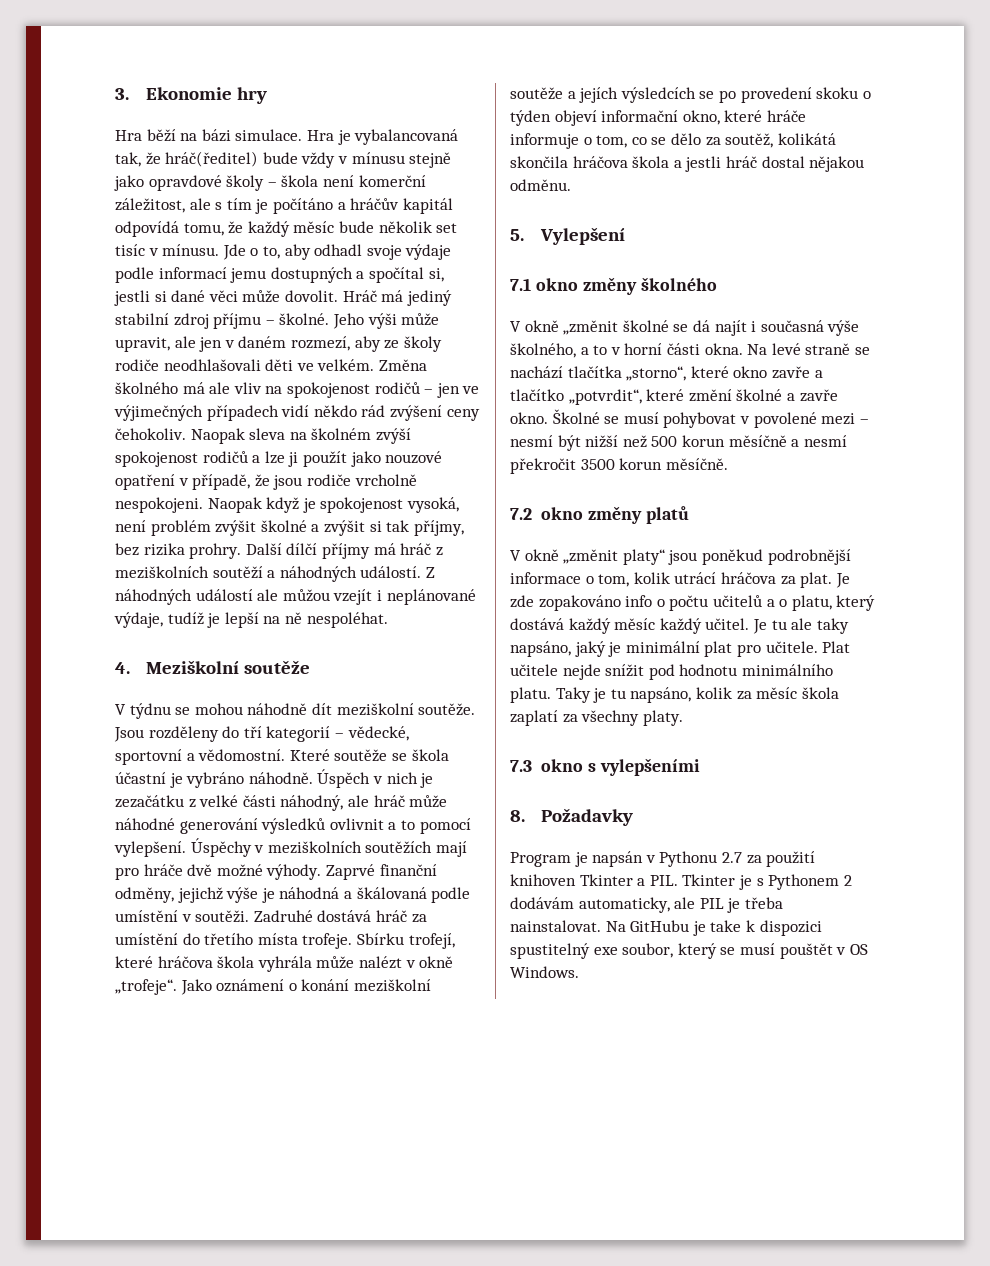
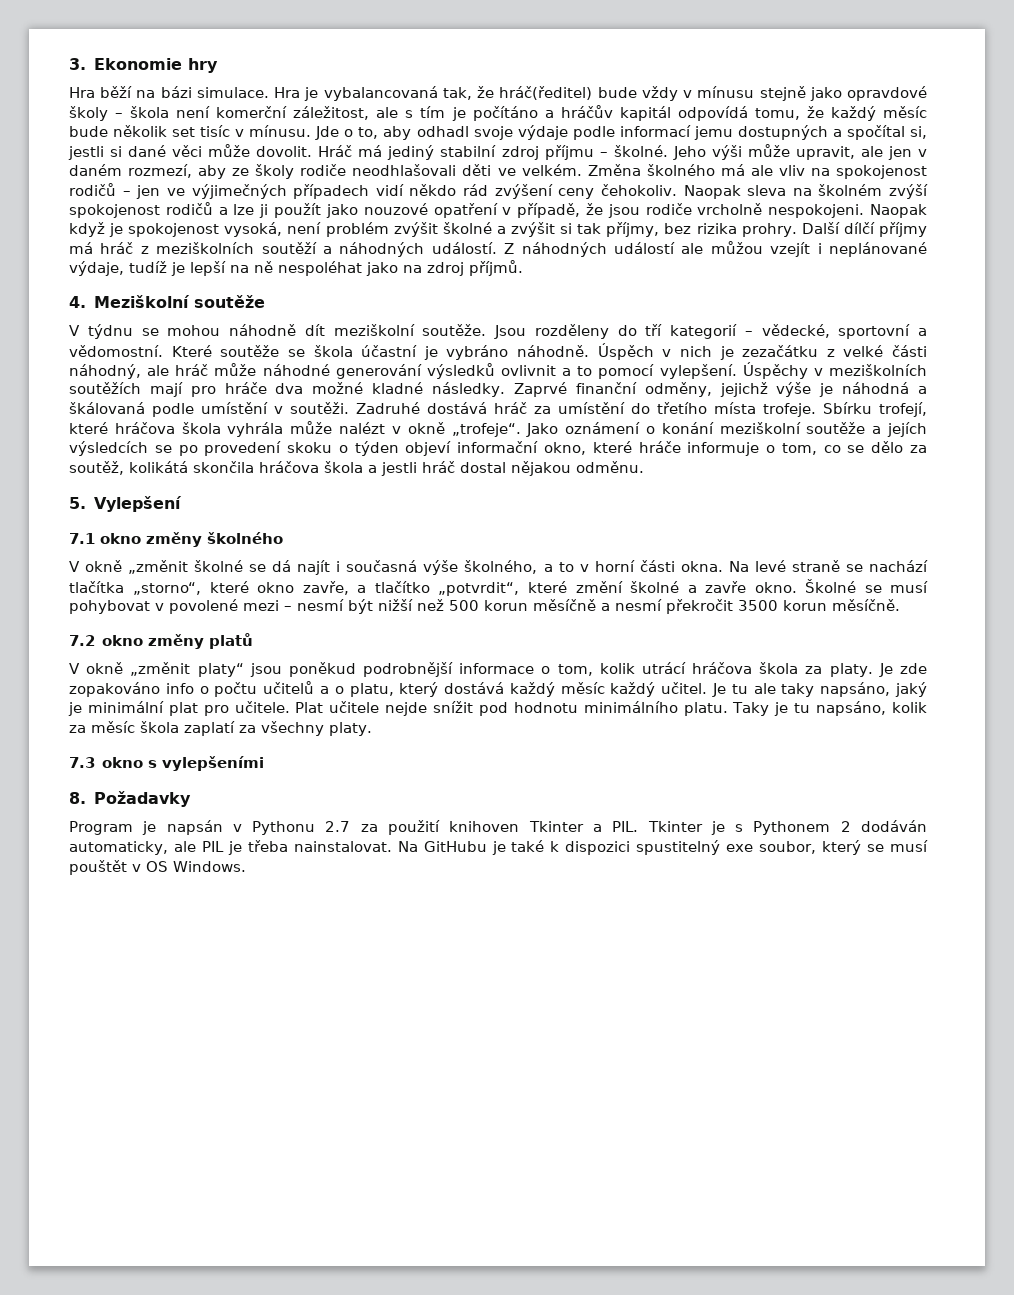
- Z náhodných událostí ale můžou vzejít i neplánované výdaje, tudíž je lepší na ně nespoléhat.
+ Z náhodných událostí ale můžou vzejít i neplánované výdaje, tudíž je lepší na ně nespoléhat jako na zdroj příjmů.
- Úspěchy v meziškolních soutěžích mají pro hráče dvě možné výhody.
+ Úspěchy v meziškolních soutěžích mají pro hráče dva možné kladné následky.
- Na levé straně se nachází tlačítka „storno“, které okno zavře a tlačítko „potvrdit“, které změní školné a zavře okno.
+ Na levé straně se nachází tlačítka „storno“, které okno zavře, a tlačítko „potvrdit“, které změní školné a zavře okno.
- V okně „změnit platy“ jsou poněkud podrobnější informace o tom, kolik utrácí hráčova za plat.
+ V okně „změnit platy“ jsou poněkud podrobnější informace o tom, kolik utrácí hráčova škola za platy.
- Program je napsán v Pythonu 2.7 za použití knihoven Tkinter a PIL. Tkinter je s Pythonem 2 dodávám automaticky, ale PIL je třeba nainstalovat.
+ Program je napsán v Pythonu 2.7 za použití knihoven Tkinter a PIL. Tkinter je s Pythonem 2 dodáván automaticky, ale PIL je třeba nainstalovat.
- Na GitHubu je take k dispozici spustitelný exe soubor, který se musí pouštět v OS Windows.
+ Na GitHubu je také k dispozici spustitelný exe soubor, který se musí pouštět v OS Windows.

